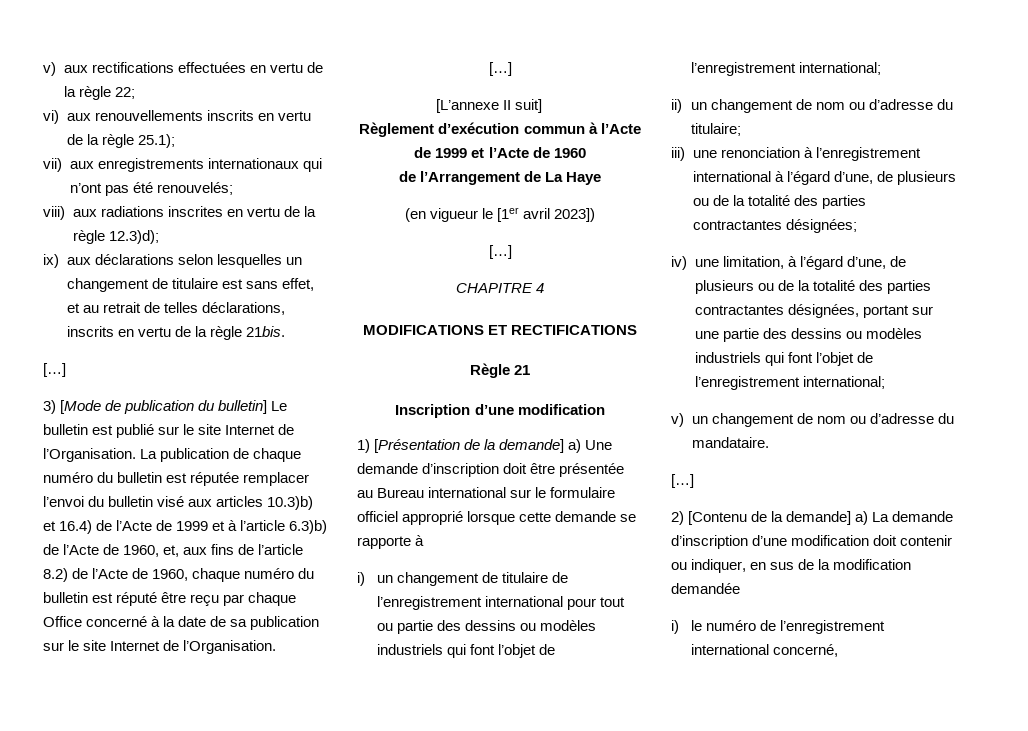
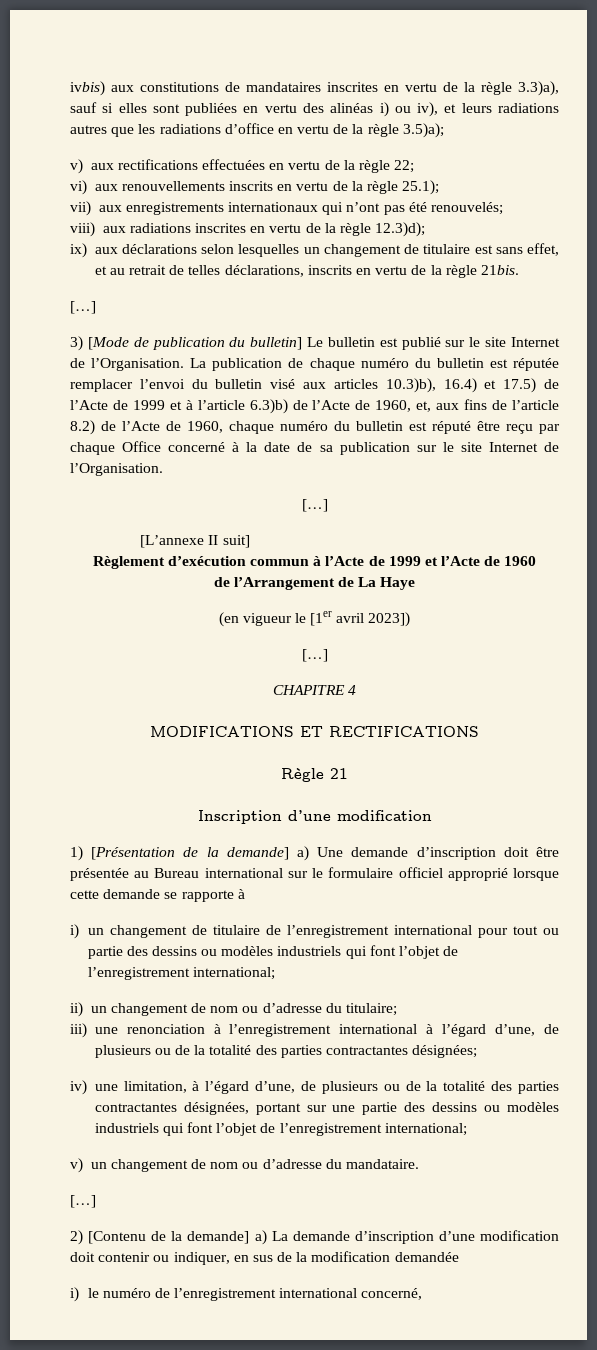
+ ivbis) aux constitutions de mandataires inscrites en vertu de la règle 3.3)a), sauf si elles sont publiées en vertu des alinéas i) ou iv), et leurs radiations autres que les radiations d’office en vertu de la règle 3.5)a);
- La publication de chaque numéro du bulletin est réputée remplacer l’envoi du bulletin visé aux articles 10.3)b) et 16.4) de l’Acte de 1999 et à l’article 6.3)b) de l’Acte de 1960, et, aux fins de l’article 8.2) de l’Acte de 1960, chaque numéro du bulletin est réputé être reçu par chaque Office concerné à la date de sa publication sur le site Internet de l’Organisation.
+ La publication de chaque numéro du bulletin est réputée remplacer l’envoi du bulletin visé aux articles 10.3)b), 16.4) et 17.5) de l’Acte de 1999 et à l’article 6.3)b) de l’Acte de 1960, et, aux fins de l’article 8.2) de l’Acte de 1960, chaque numéro du bulletin est réputé être reçu par chaque Office concerné à la date de sa publication sur le site Internet de l’Organisation.

